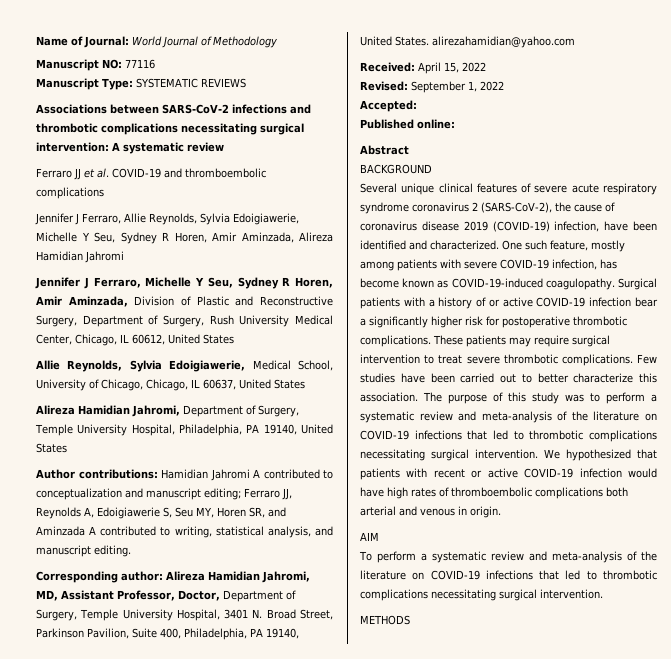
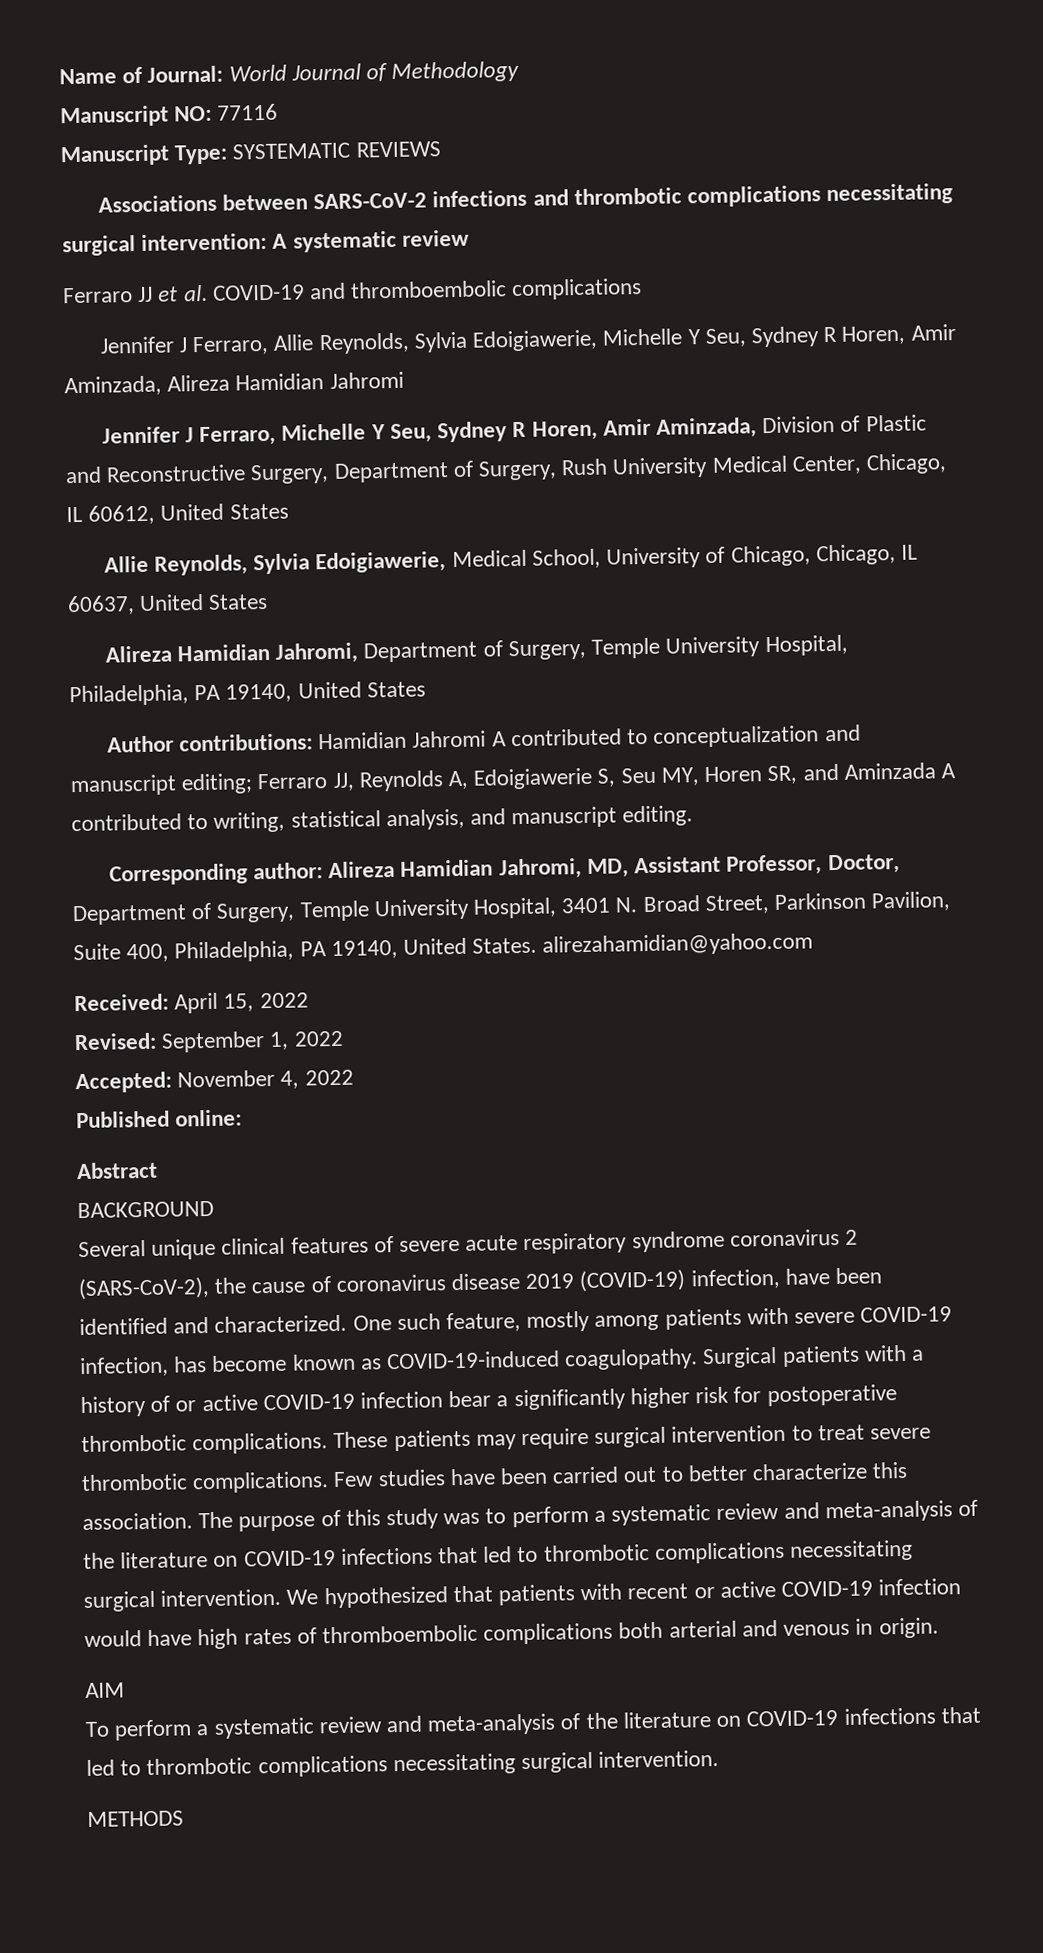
- Accepted:
+ Accepted: November 4, 2022

